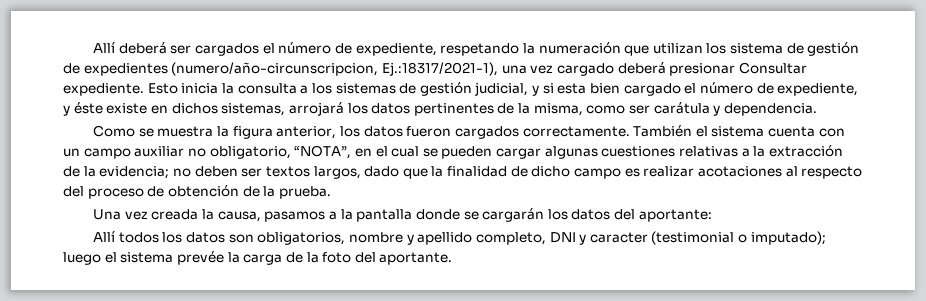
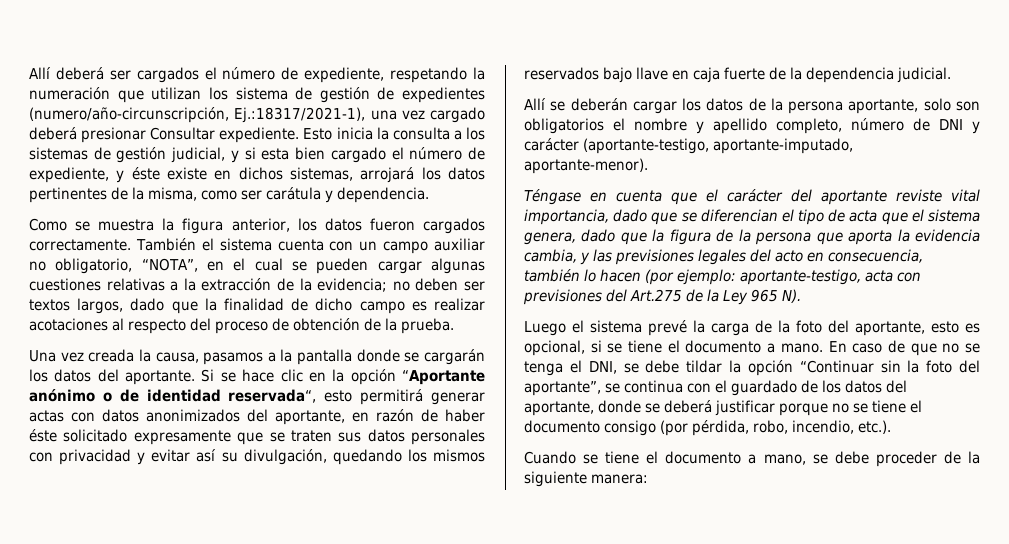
- Allí deberá ser cargados el número de expediente, respetando la numeración que utilizan los sistema de gestión de expedientes (numero/año-circunscripcion, Ej.:18317/2021-1), una vez cargado deberá presionar Consultar expediente.
+ Allí deberá ser cargados el número de expediente, respetando la numeración que utilizan los sistema de gestión de expedientes (numero/año-circunscripción, Ej.:18317/2021-1), una vez cargado deberá presionar Consultar expediente.
- Una vez creada la causa, pasamos a la pantalla donde se cargarán los datos del aportante:
- Allí todos los datos son obligatorios, nombre y apellido completo, DNI y caracter (testimonial o imputado); luego el sistema prevée la carga de la foto del aportante.
+ Una vez creada la causa, pasamos a la pantalla donde se cargarán los datos del aportante. Si se hace clic en la opción “Aportante anónimo o de identidad reservada“, esto permitirá generar actas con datos anonimizados del aportante, en razón de haber éste solicitado expresamente que se traten sus datos personales con privacidad y evitar así su divulgación, quedando los mismos reservados bajo llave en caja fuerte de la dependencia judicial.
+ Allí se deberán cargar los datos de la persona aportante, solo son obligatorios el nombre y apellido completo, número de DNI y carácter (aportante-testigo, aportante-imputado, aportante-menor).
+ Téngase en cuenta que el carácter del aportante reviste vital importancia, dado que se diferencian el tipo de acta que el sistema genera, dado que la figura de la persona que aporta la evidencia cambia, y las previsiones legales del acto en consecuencia, también lo hacen (por ejemplo: aportante-testigo, acta con previsiones del Art.275 de la Ley 965 N).
+ Luego el sistema prevé la carga de la foto del aportante, esto es opcional, si se tiene el documento a mano. En caso de que no se tenga el DNI, se debe tildar la opción “Continuar sin la foto del aportante”, se continua con el guardado de los datos del aportante, donde se deberá justificar porque no se tiene el documento consigo (por pérdida, robo, incendio, etc.).
+ Cuando se tiene el documento a mano, se debe proceder de la siguiente manera:

